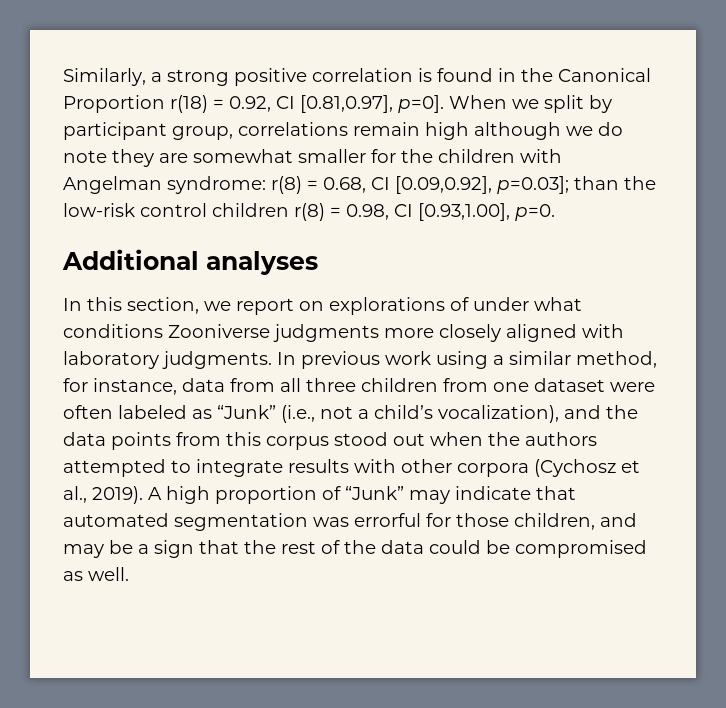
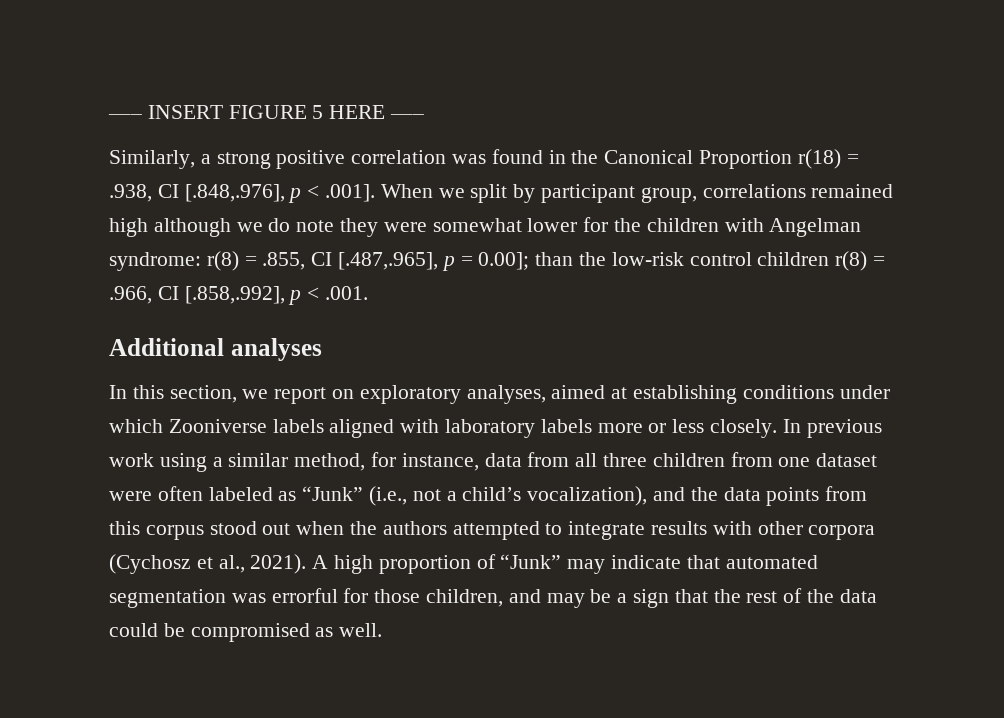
+ —– INSERT FIGURE 5 HERE —–
- Similarly, a strong positive correlation is found in the Canonical Proportion r(18) = 0.92, CI [0.81,0.97], p=0]. When we split by participant group, correlations remain high although we do note they are somewhat smaller for the children with Angelman syndrome: r(8) = 0.68, CI [0.09,0.92], p=0.03]; than the low-risk control children r(8) = 0.98, CI [0.93,1.00], p=0.
+ Similarly, a strong positive correlation was found in the Canonical Proportion r(18) = .938, CI [.848,.976], p < .001]. When we split by participant group, correlations remained high although we do note they were somewhat lower for the children with Angelman syndrome: r(8) = .855, CI [.487,.965], p = 0.00]; than the low-risk control children r(8) = .966, CI [.858,.992], p < .001.
- In this section, we report on explorations of under what conditions Zooniverse judgments more closely aligned with laboratory judgments.
+ In this section, we report on exploratory analyses, aimed at establishing conditions under which Zooniverse labels aligned with laboratory labels more or less closely.
- In previous work using a similar method, for instance, data from all three children from one dataset were often labeled as “Junk” (i.e., not a child’s vocalization), and the data points from this corpus stood out when the authors attempted to integrate results with other corpora (Cychosz et al., 2019).
+ In previous work using a similar method, for instance, data from all three children from one dataset were often labeled as “Junk” (i.e., not a child’s vocalization), and the data points from this corpus stood out when the authors attempted to integrate results with other corpora (Cychosz et al., 2021).

